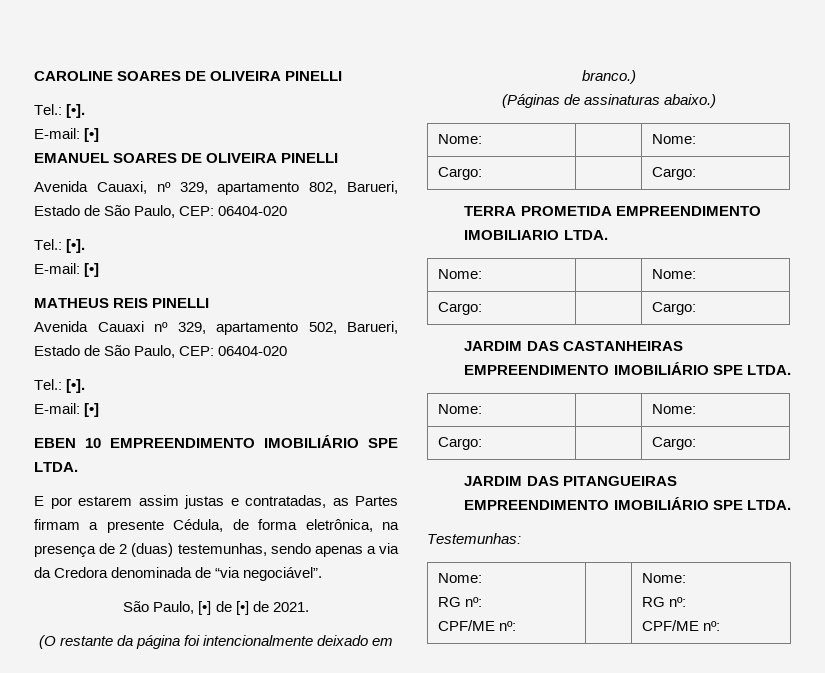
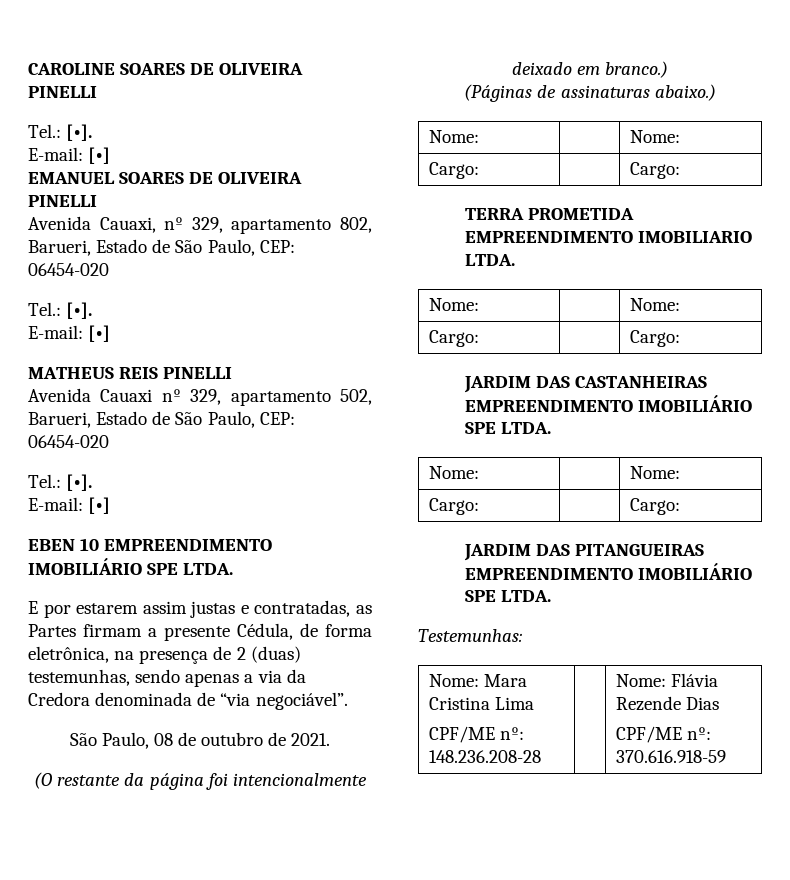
- Avenida Cauaxi, nº 329, apartamento 802, Barueri, Estado de São Paulo, CEP: 06404-020
+ Avenida Cauaxi, nº 329, apartamento 802, Barueri, Estado de São Paulo, CEP: 06454-020
- Avenida Cauaxi nº 329, apartamento 502, Barueri, Estado de São Paulo, CEP: 06404-020
+ Avenida Cauaxi nº 329, apartamento 502, Barueri, Estado de São Paulo, CEP: 06454-020
- São Paulo, [•] de [•] de 2021.
+ São Paulo, 08 de outubro de 2021.
  Testemunhas:
- Nome:
- RG nº:
- CPF/ME nº: | | Nome:
- RG nº:
- CPF/ME nº:
+ Nome: Mara Cristina Lima
+ CPF/ME nº: 148.236.208-28 | | Nome: Flávia Rezende Dias
+ CPF/ME nº: 370.616.918-59

